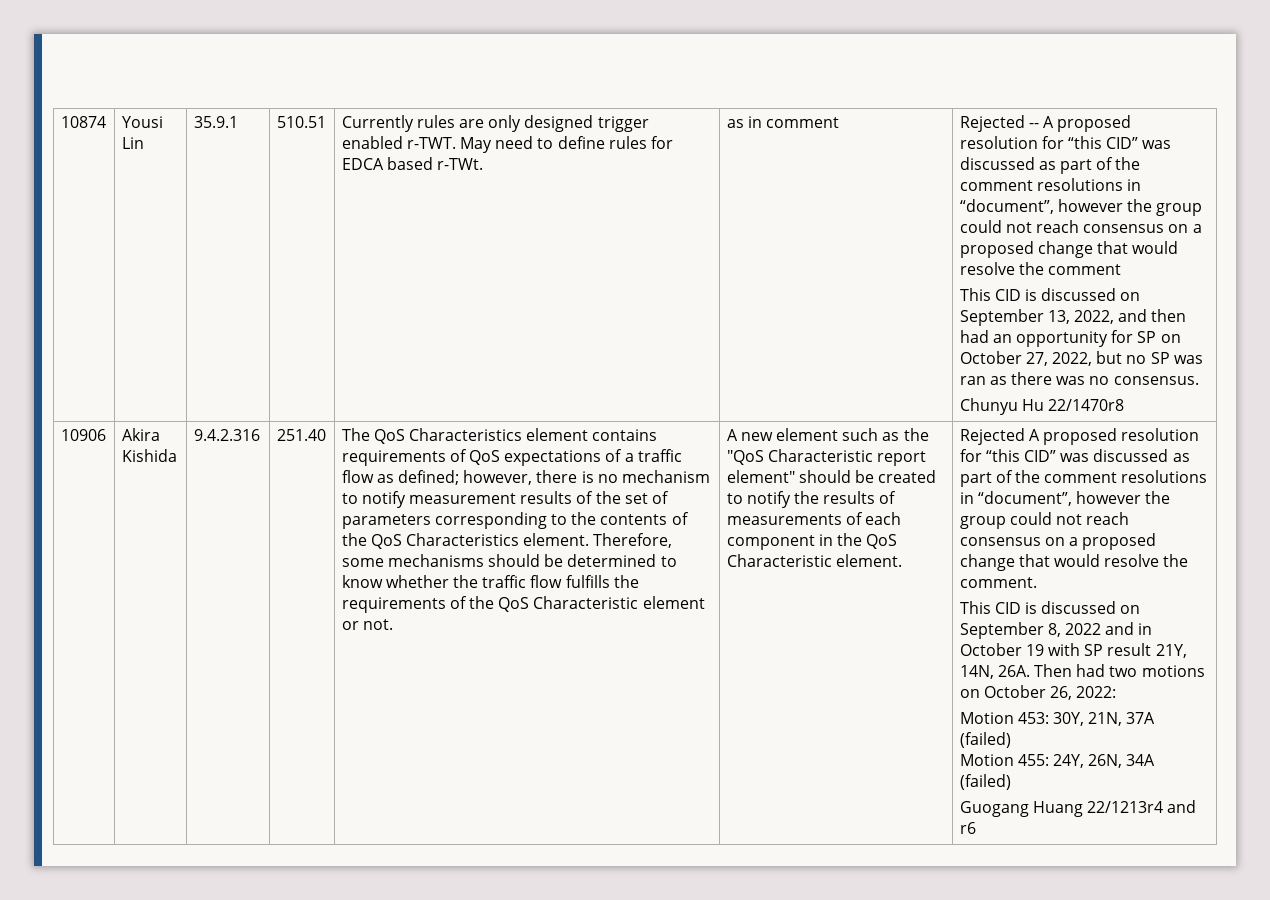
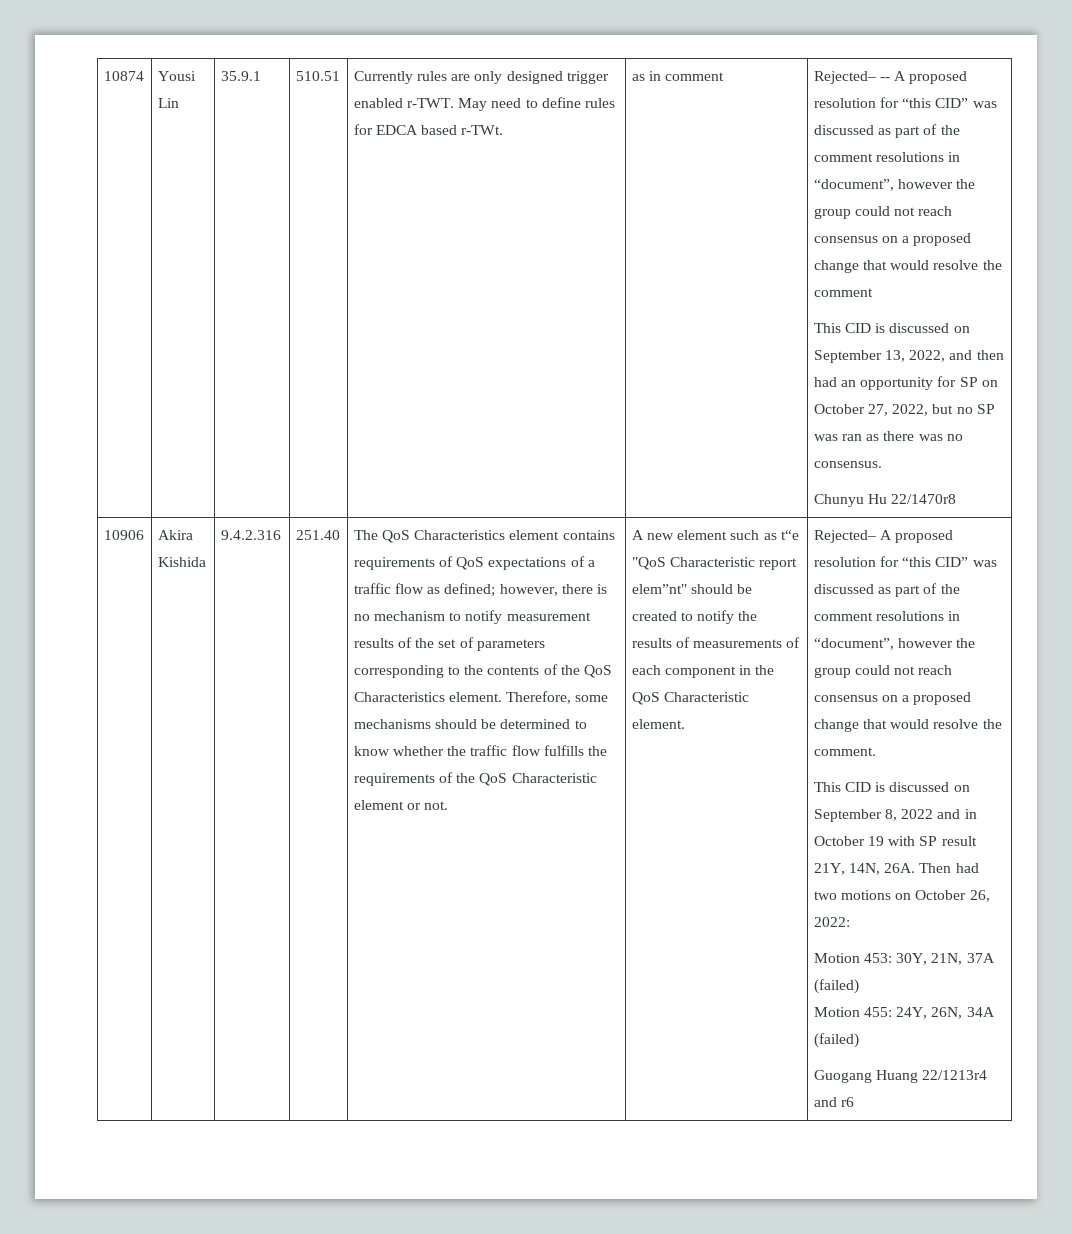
- Rejected -- A proposed resolution for “this CID” was discussed as part of the comment resolutions in “document”, however the group could not reach consensus on a proposed change that would resolve the comment
+ Rejected– -- A proposed resolution for “this CID” was discussed as part of the comment resolutions in “document”, however the group could not reach consensus on a proposed change that would resolve the comment
- A new element such as the "QoS Characteristic report element" should be created to notify the results of measurements of each component in the QoS Characteristic element.
+ A new element such as t“e "QoS Characteristic report elem”nt" should be created to notify the results of measurements of each component in the QoS Characteristic element.
- Rejected A proposed resolution for “this CID” was discussed as part of the comment resolutions in “document”, however the group could not reach consensus on a proposed change that would resolve the comment.
+ Rejected– A proposed resolution for “this CID” was discussed as part of the comment resolutions in “document”, however the group could not reach consensus on a proposed change that would resolve the comment.

